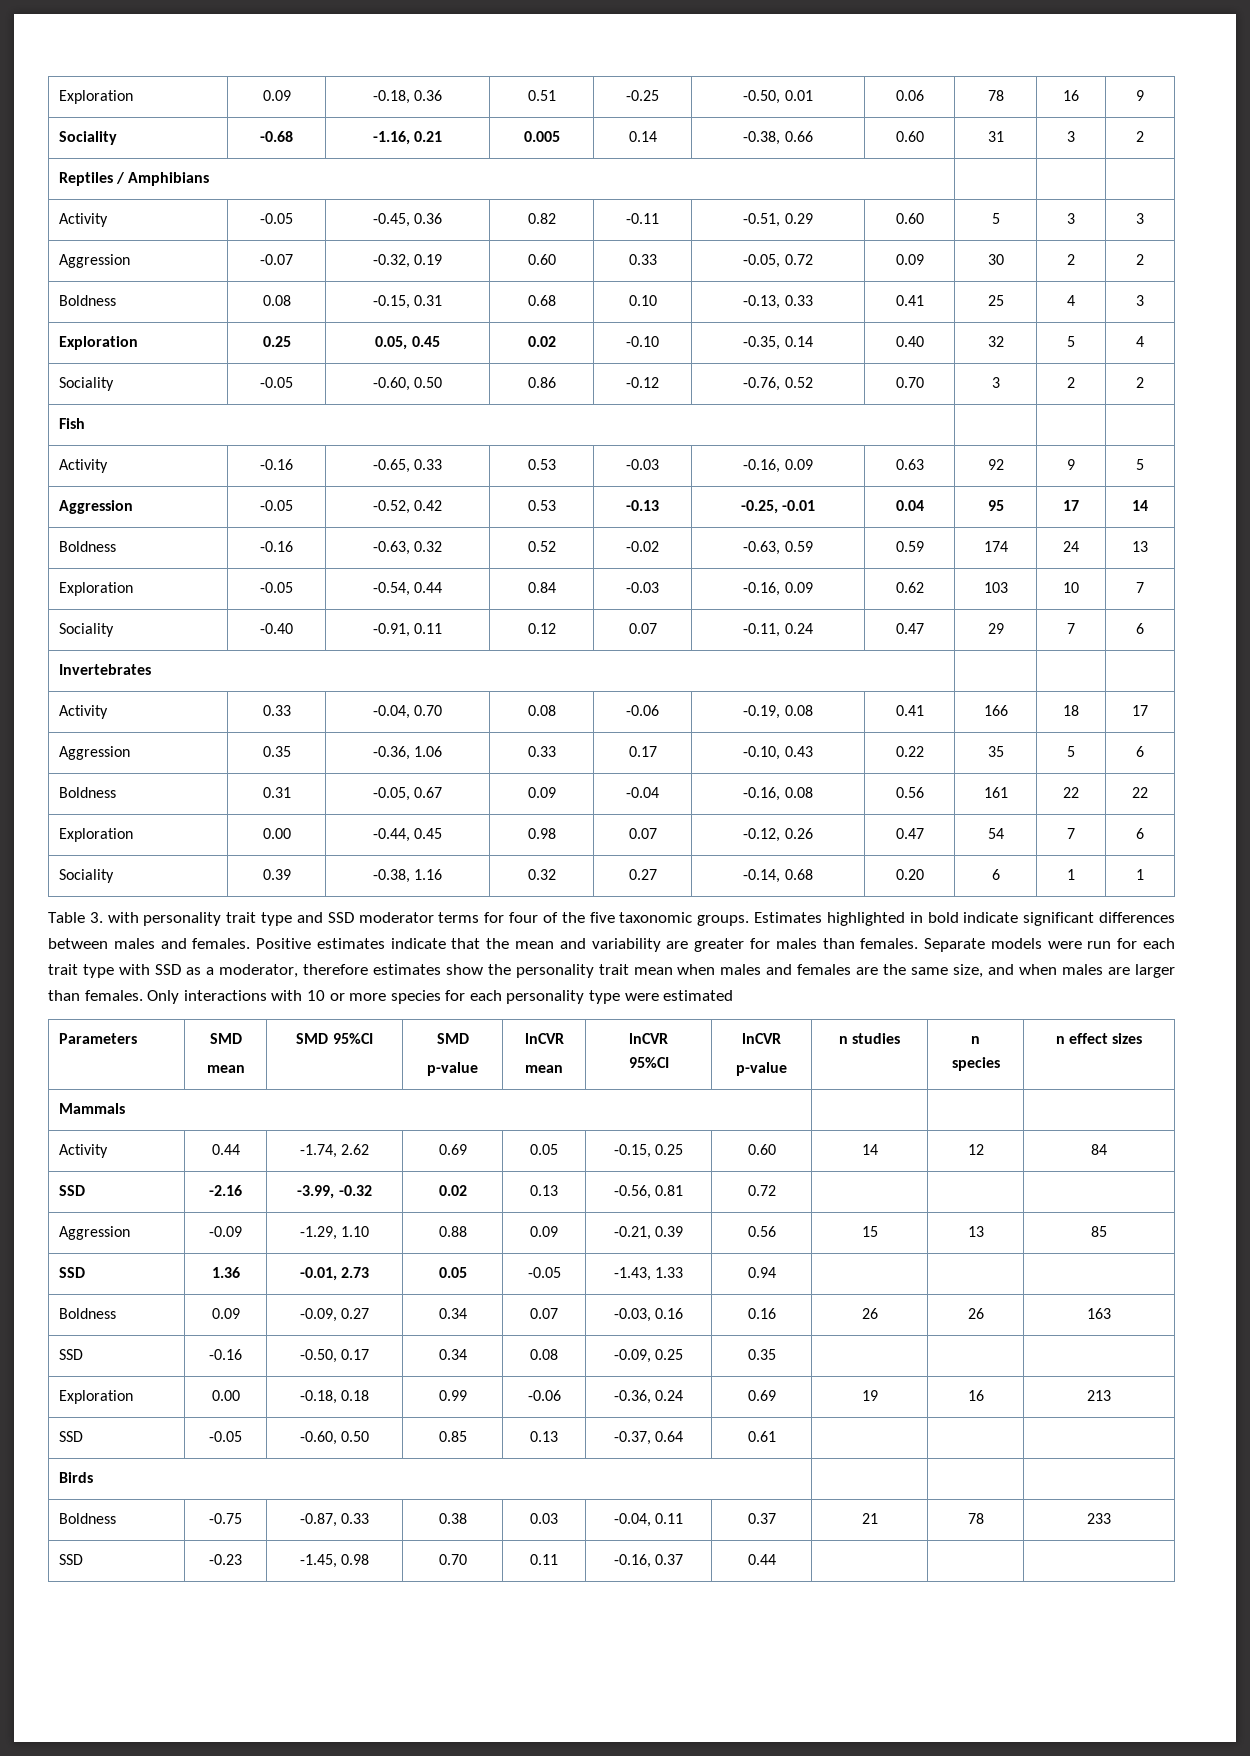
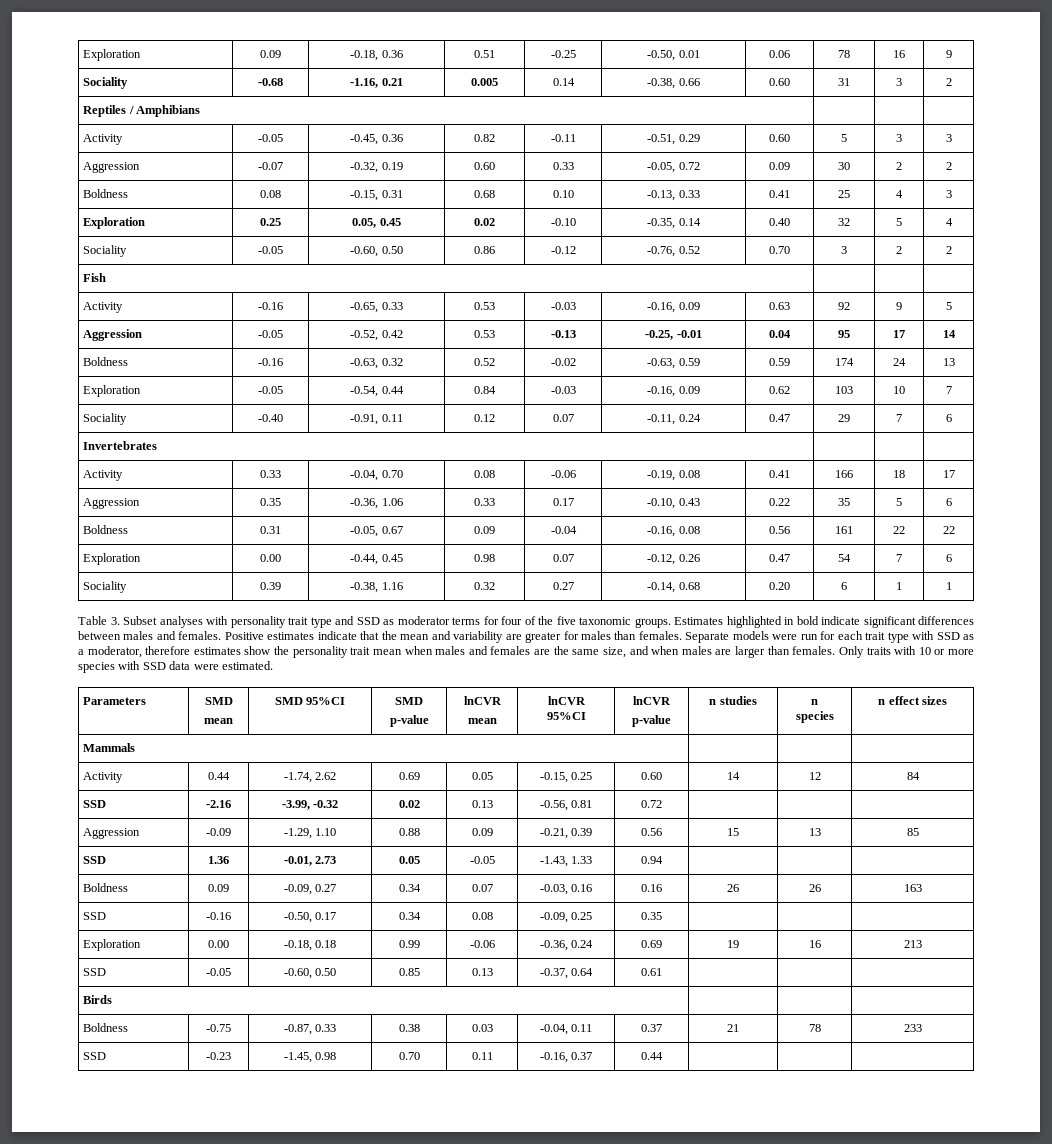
- Table 3. with personality trait type and SSD moderator terms for four of the five taxonomic groups.
+ Table 3. Subset analyses with personality trait type and SSD as moderator terms for four of the five taxonomic groups.
- Only interactions with 10 or more species for each personality type were estimated
+ Only traits with 10 or more species with SSD data were estimated.

